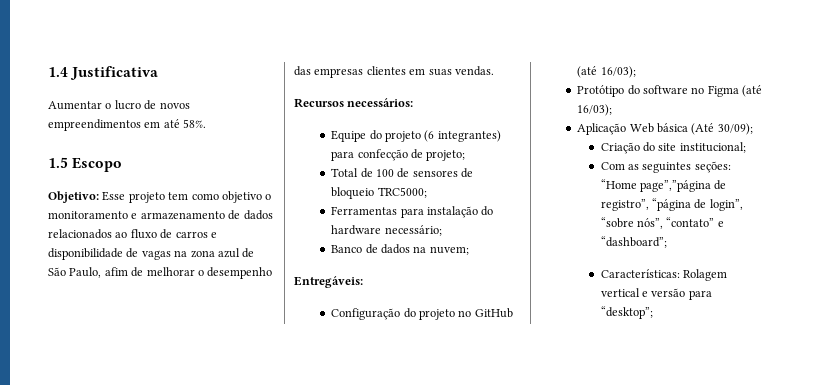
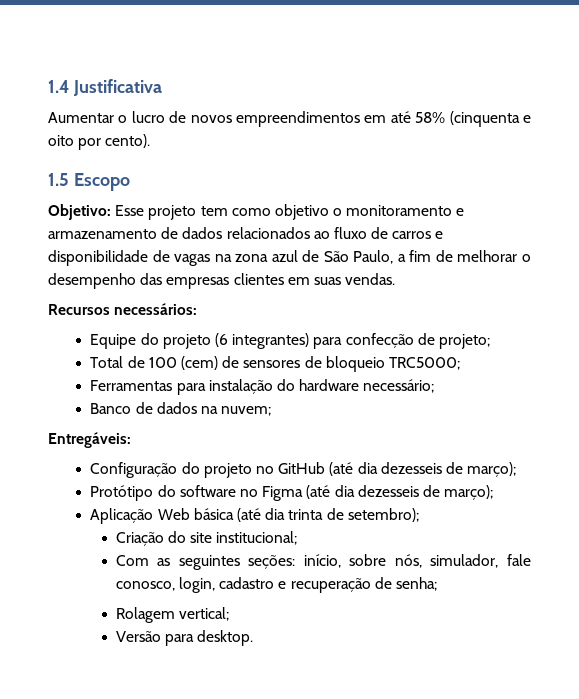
- Aumentar o lucro de novos empreendimentos em até 58%.
+ Aumentar o lucro de novos empreendimentos em até 58% (cinquenta e oito por cento).
- Objetivo: Esse projeto tem como objetivo o monitoramento e armazenamento de dados relacionados ao fluxo de carros e disponibilidade de vagas na zona azul de São Paulo, afim de melhorar o desempenho das empresas clientes em suas vendas.
+ Objetivo: Esse projeto tem como objetivo o monitoramento e armazenamento de dados relacionados ao fluxo de carros e disponibilidade de vagas na zona azul de São Paulo, a fim de melhorar o desempenho das empresas clientes em suas vendas.
- Total de 100 de sensores de bloqueio TRC5000;
+ Total de 100 (cem) de sensores de bloqueio TRC5000;
- Configuração do projeto no GitHub (até 16/03);
+ Configuração do projeto no GitHub (até dia dezesseis de março);
- Protótipo do software no Figma (até 16/03);
+ Protótipo do software no Figma (até dia dezesseis de março);
- Aplicação Web básica (Até 30/09);
+ Aplicação Web básica (até dia trinta de setembro);
- Com as seguintes seções: “Home page”,”página de registro”, “página de login”, “sobre nós”, “contato” e “dashboard”;
- Características: Rolagem vertical e versão para “desktop”;
+ Com as seguintes seções: início, sobre nós, simulador, fale conosco, login, cadastro e recuperação de senha;
+ Rolagem vertical;
+ Versão para desktop.

